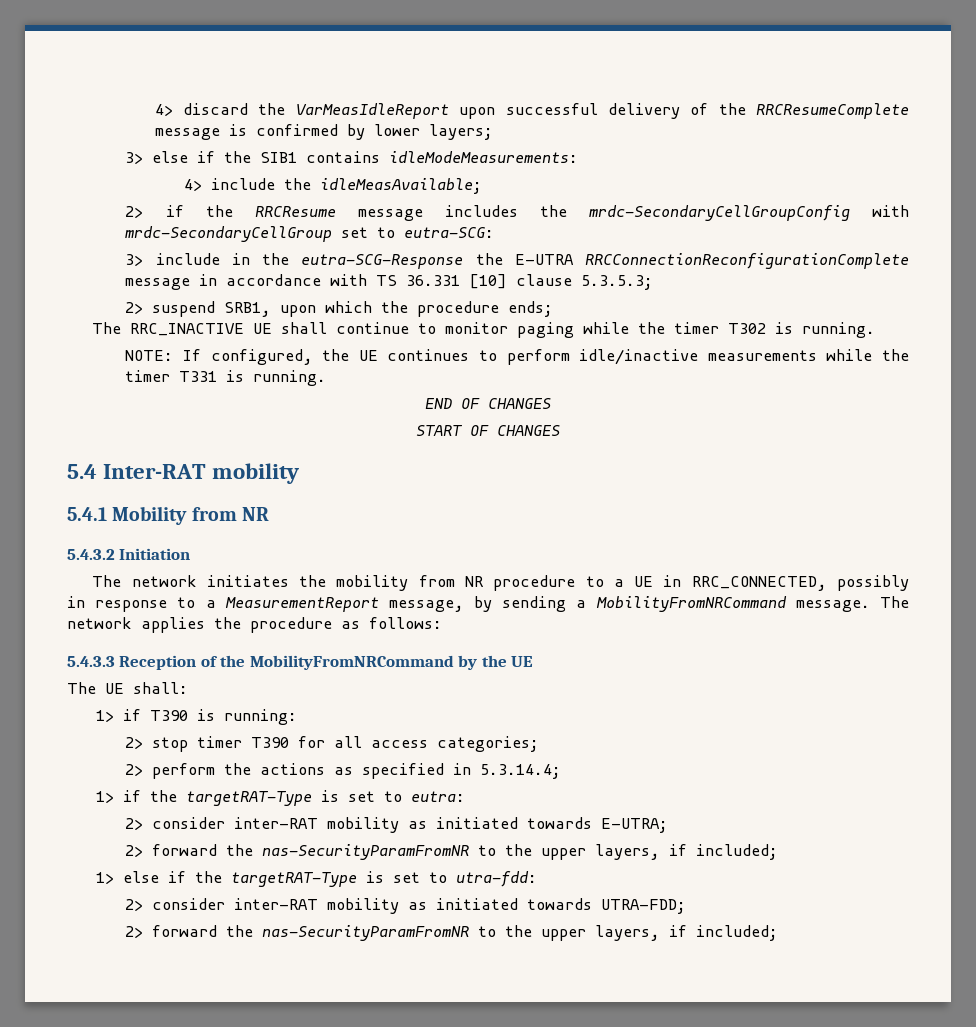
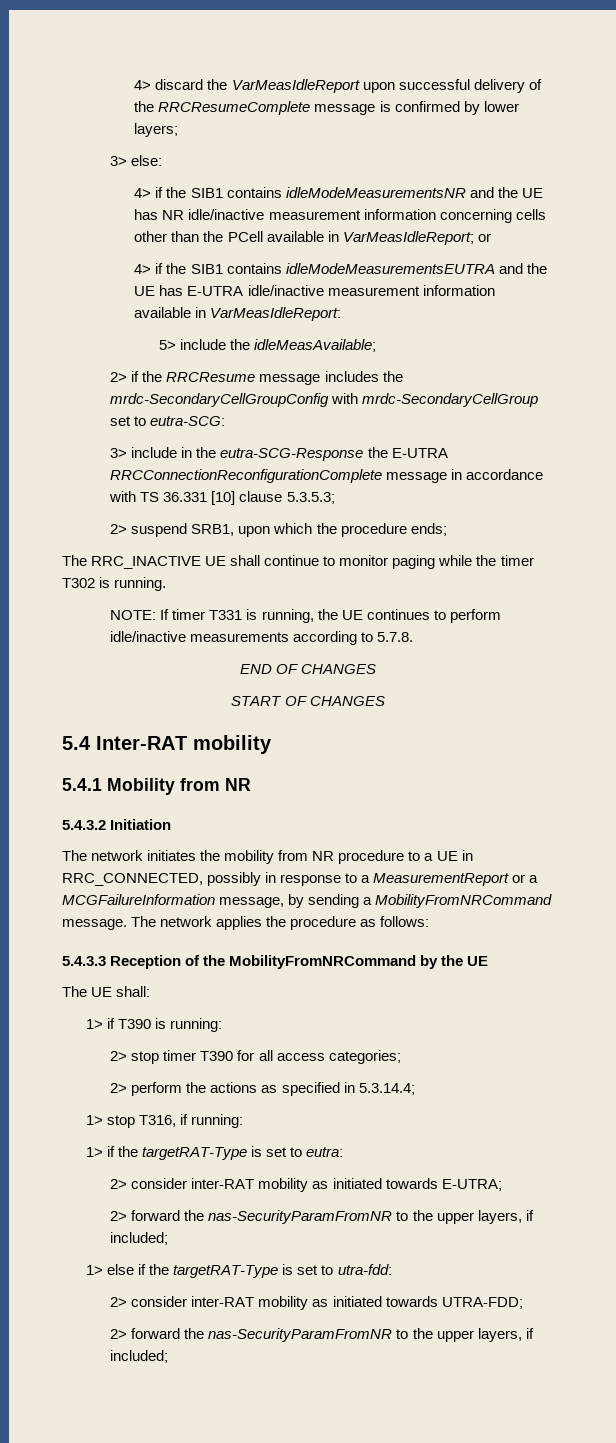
- 3> else if the SIB1 contains idleModeMeasurements:
- 4> include the idleMeasAvailable;
+ 3> else:
+ 4> if the SIB1 contains idleModeMeasurementsNR and the UE has NR idle/inactive measurement information concerning cells other than the PCell available in VarMeasIdleReport; or
+ 4> if the SIB1 contains idleModeMeasurementsEUTRA and the UE has E-UTRA idle/inactive measurement information available in VarMeasIdleReport:
+ 5> include the idleMeasAvailable;
- NOTE: If configured, the UE continues to perform idle/inactive measurements while the timer T331 is running.
+ NOTE: If timer T331 is running, the UE continues to perform idle/inactive measurements according to 5.7.8.
- The network initiates the mobility from NR procedure to a UE in RRC_CONNECTED, possibly in response to a MeasurementReport message, by sending a MobilityFromNRCommand message.
+ The network initiates the mobility from NR procedure to a UE in RRC_CONNECTED, possibly in response to a MeasurementReport or a MCGFailureInformation message, by sending a MobilityFromNRCommand message.
+ 1> stop T316, if running:

